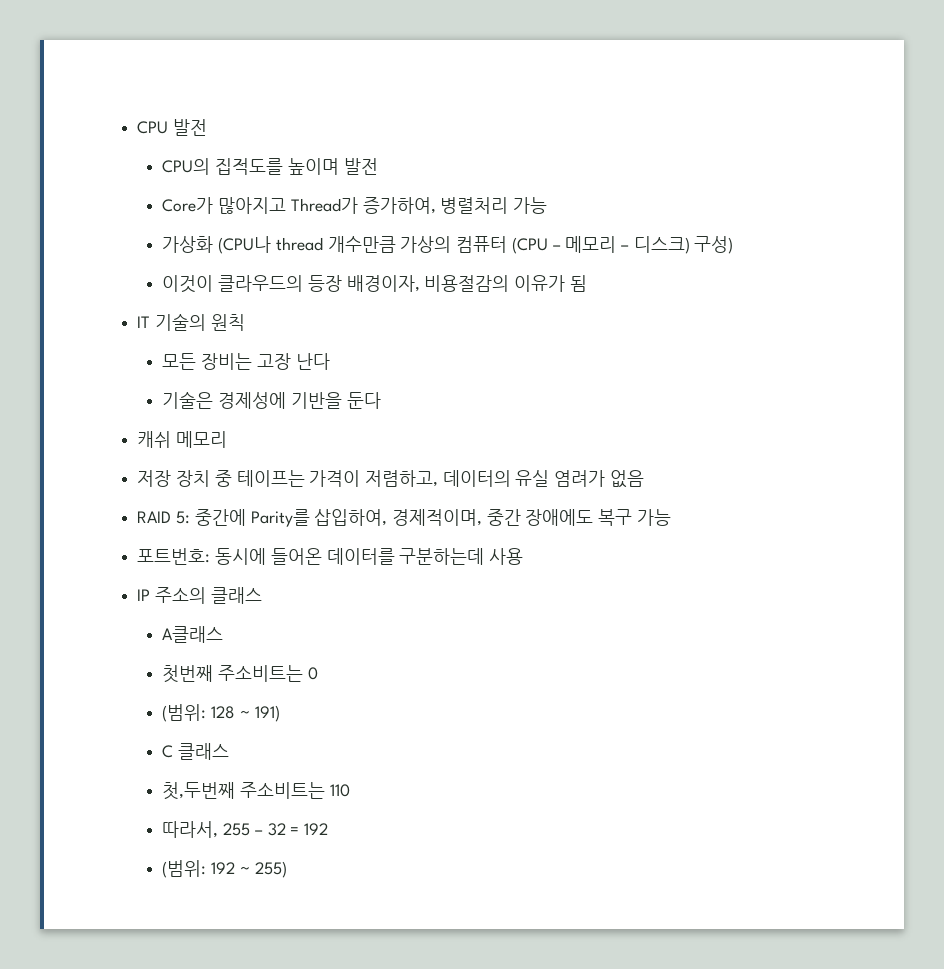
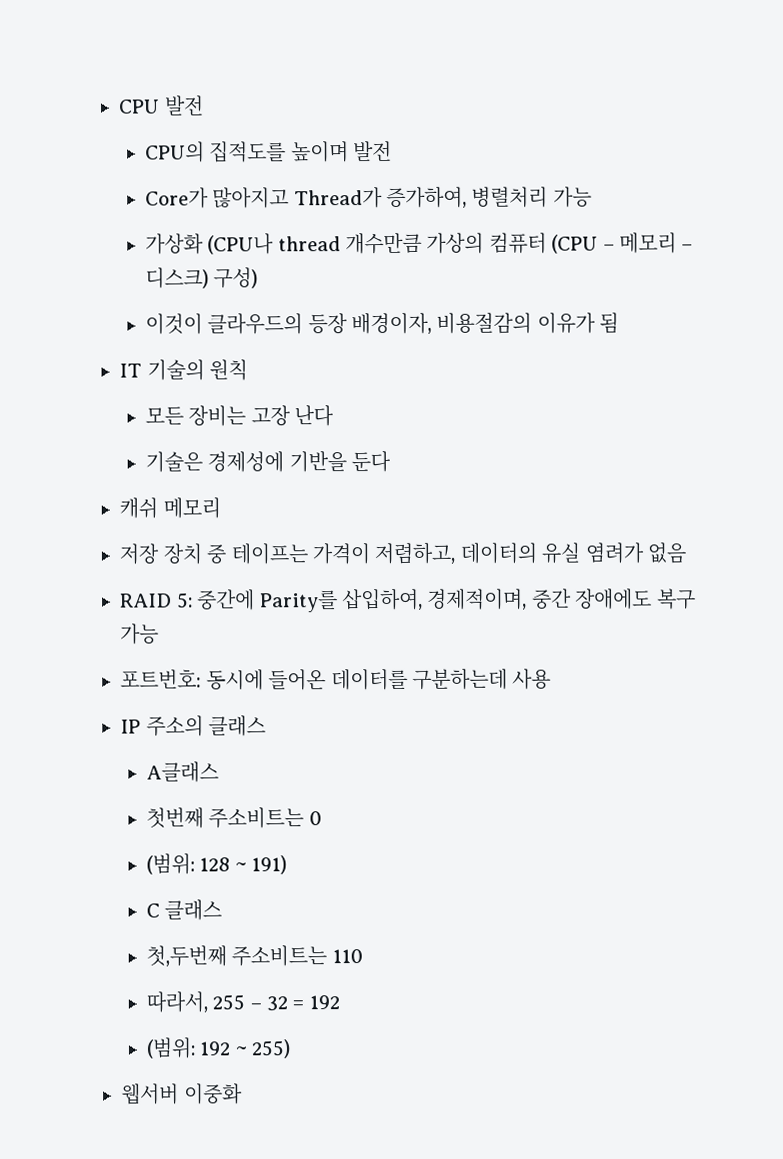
+ 웹서버 이중화

